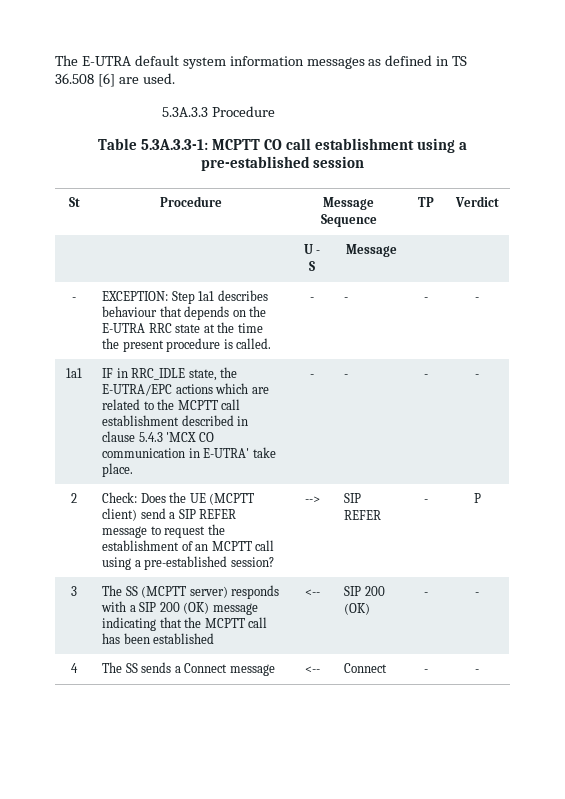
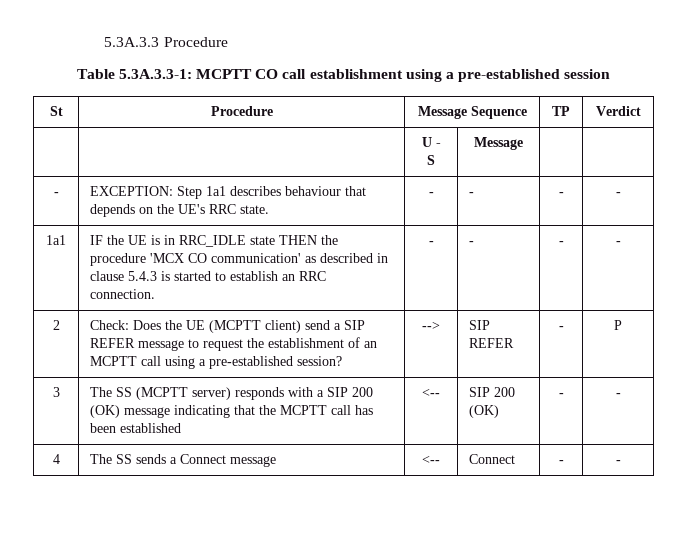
- The E-UTRA default system information messages as defined in TS 36.508 [6] are used.
- - | EXCEPTION: Step 1a1 describes behaviour that depends on the E-UTRA RRC state at the time the present procedure is called. | - | - | - | -
+ - | EXCEPTION: Step 1a1 describes behaviour that depends on the UE's RRC state. | - | - | - | -
- 1a1 | IF in RRC_IDLE state, the E-UTRA/EPC actions which are related to the MCPTT call establishment described in clause 5.4.3 'MCX CO communication in E-UTRA' take place. | - | - | - | -
+ 1a1 | IF the UE is in RRC_IDLE state THEN the procedure 'MCX CO communication' as described in clause 5.4.3 is started to establish an RRC connection. | - | - | - | -

